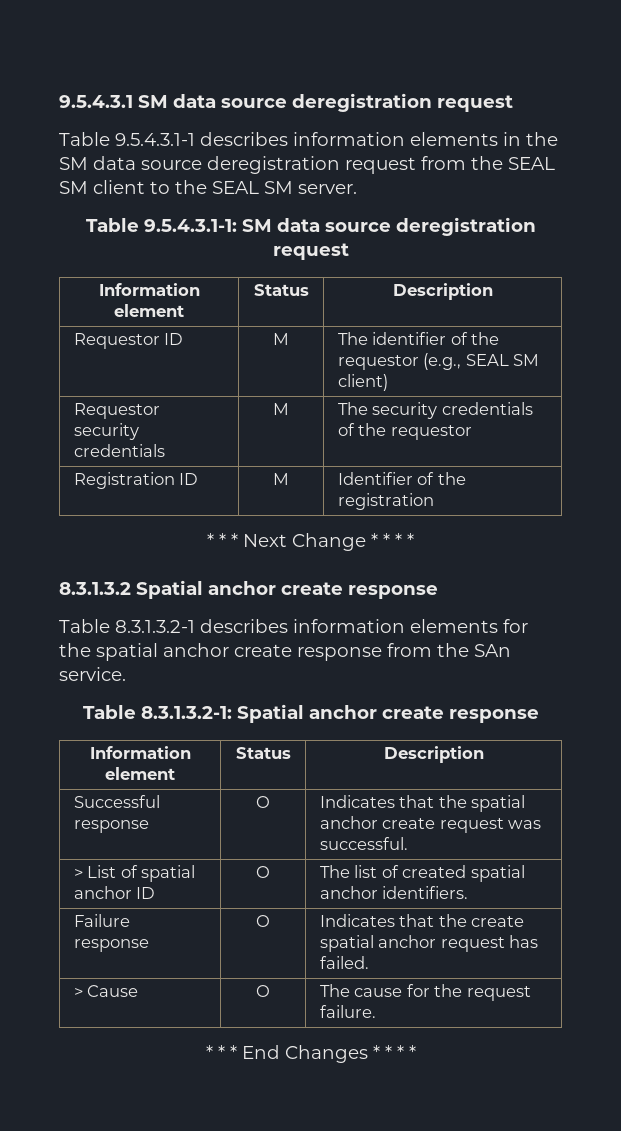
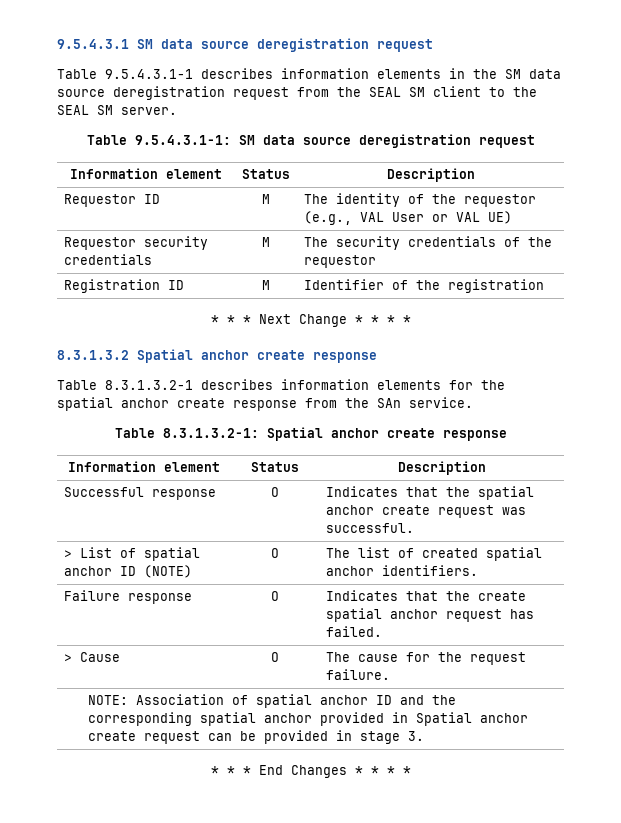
- Requestor ID | M | The identifier of the requestor (e.g., SEAL SM client)
+ Requestor ID | M | The identity of the requestor (e.g., VAL User or VAL UE)
- > List of spatial anchor ID | O | The list of created spatial anchor identifiers.
+ > List of spatial anchor ID (NOTE) | O | The list of created spatial anchor identifiers.
+ NOTE: Association of spatial anchor ID and the corresponding spatial anchor provided in Spatial anchor create request can be provided in stage 3.

